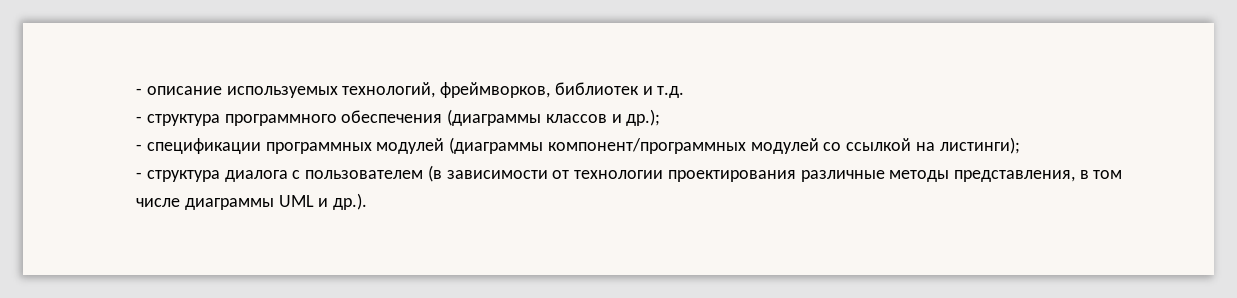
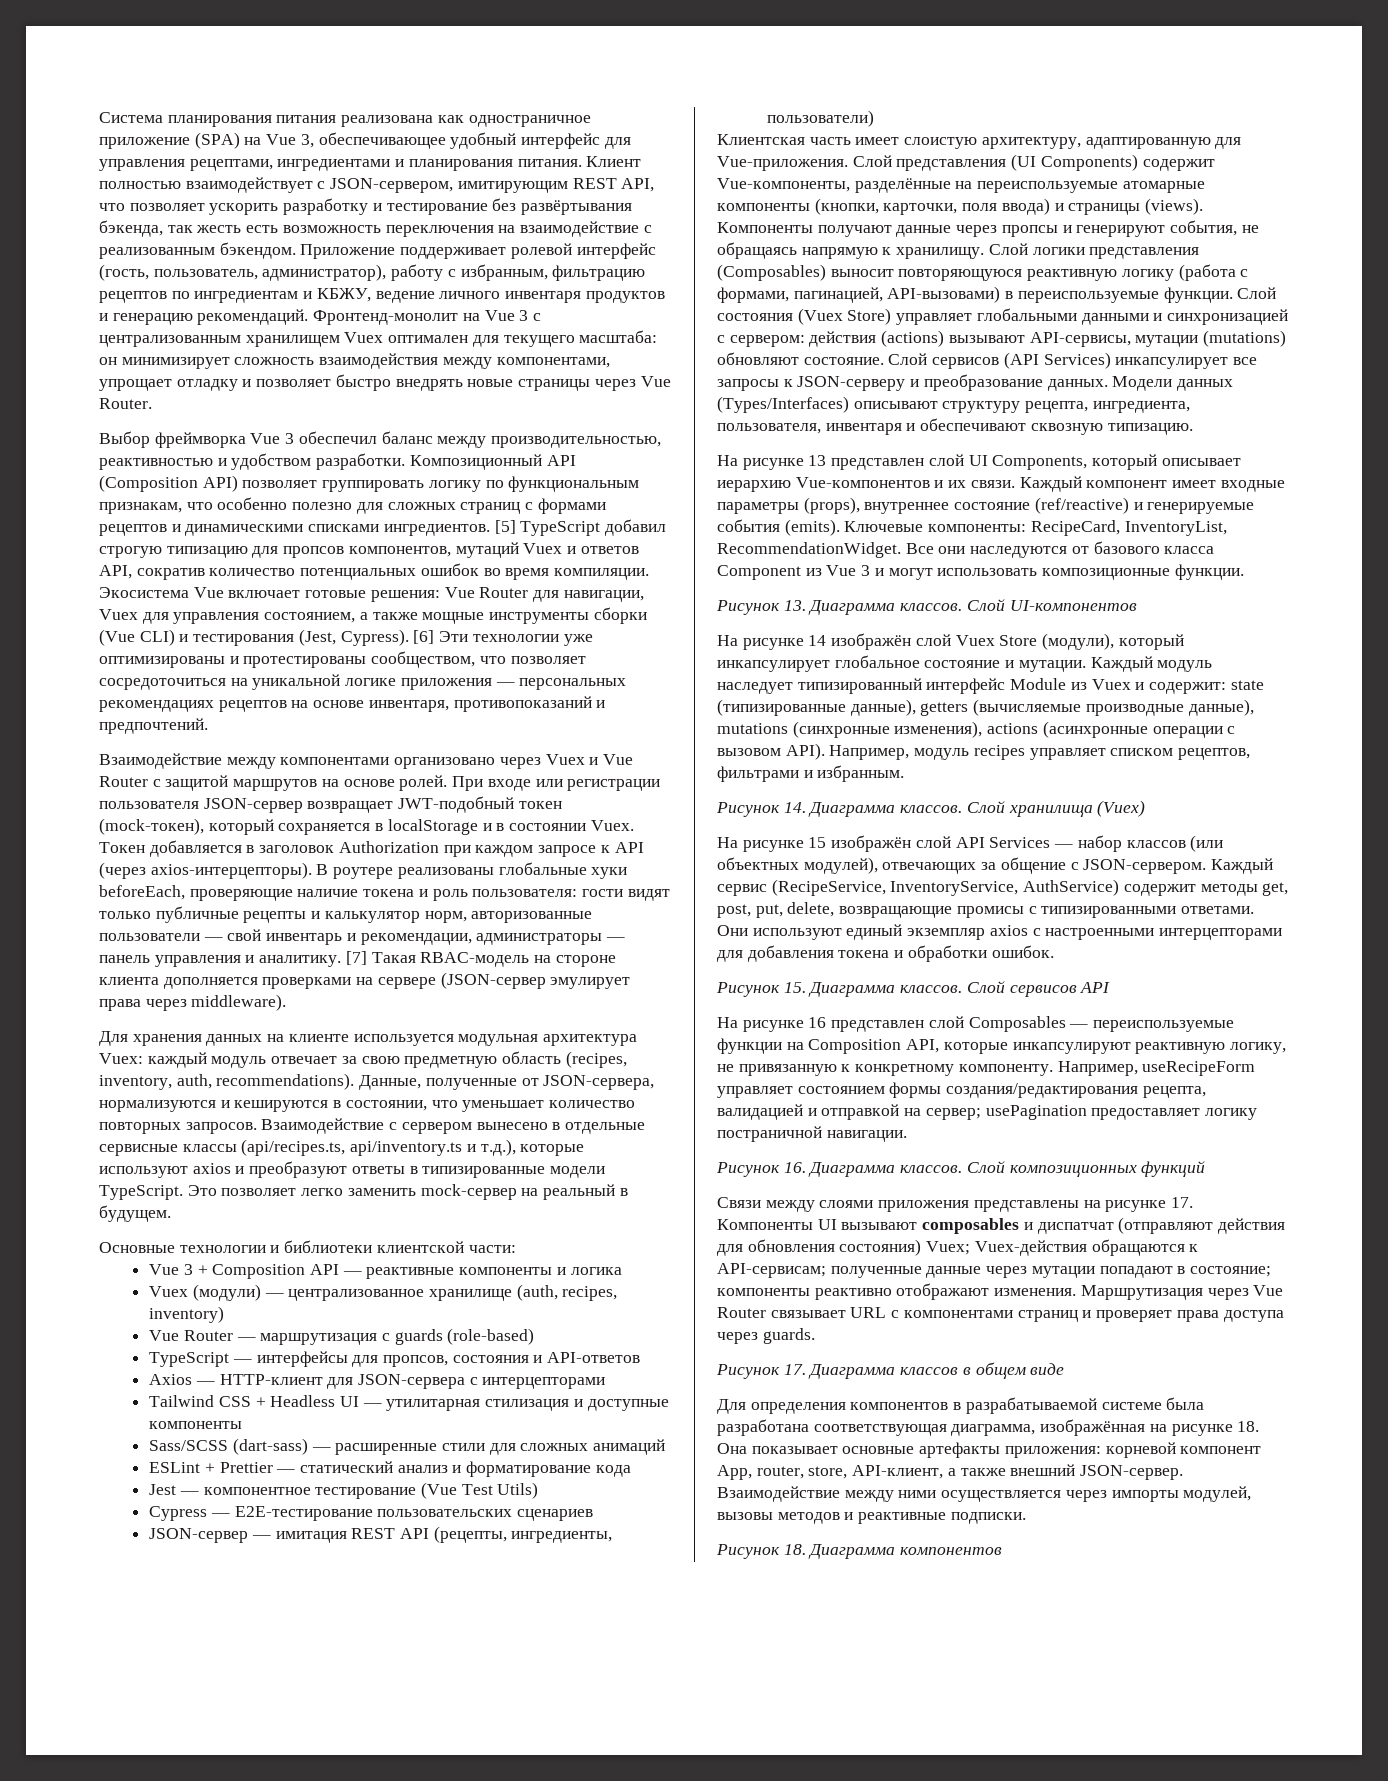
- - описание используемых технологий, фреймворков, библиотек и т.д.
- - структура программного обеспечения (диаграммы классов и др.);
- - спецификации программных модулей (диаграммы компонент/программных модулей со ссылкой на листинги);
- - структура диалога с пользователем (в зависимости от технологии проектирования различные методы представления, в том числе диаграммы UML и др.).
+ Система планирования питания реализована как одностраничное приложение (SPA) на Vue 3, обеспечивающее удобный интерфейс для управления рецептами, ингредиентами и планирования питания. Клиент полностью взаимодействует с JSON-сервером, имитирующим REST API, что позволяет ускорить разработку и тестирование без развёртывания бэкенда, так жесть есть возможность переключения на взаимодействие с реализованным бэкендом. Приложение поддерживает ролевой интерфейс (гость, пользователь, администратор), работу с избранным, фильтрацию рецептов по ингредиентам и КБЖУ, ведение личного инвентаря продуктов и генерацию рекомендаций. Фронтенд-монолит на Vue 3 с централизованным хранилищем Vuex оптимален для текущего масштаба: он минимизирует сложность взаимодействия между компонентами, упрощает отладку и позволяет быстро внедрять новые страницы через Vue Router.
+ Выбор фреймворка Vue 3 обеспечил баланс между производительностью, реактивностью и удобством разработки. Композиционный API (Composition API) позволяет группировать логику по функциональным признакам, что особенно полезно для сложных страниц с формами рецептов и динамическими списками ингредиентов. [5] TypeScript добавил строгую типизацию для пропсов компонентов, мутаций Vuex и ответов API, сократив количество потенциальных ошибок во время компиляции. Экосистема Vue включает готовые решения: Vue Router для навигации, Vuex для управления состоянием, а также мощные инструменты сборки (Vue CLI) и тестирования (Jest, Cypress). [6] Эти технологии уже оптимизированы и протестированы сообществом, что позволяет сосредоточиться на уникальной логике приложения — персональных рекомендациях рецептов на основе инвентаря, противопоказаний и предпочтений.
+ Взаимодействие между компонентами организовано через Vuex и Vue Router с защитой маршрутов на основе ролей. При входе или регистрации пользователя JSON-сервер возвращает JWT-подобный токен (mock-токен), который сохраняется в localStorage и в состоянии Vuex. Токен добавляется в заголовок Authorization при каждом запросе к API (через axios-интерцепторы). В роутере реализованы глобальные хуки beforeEach, проверяющие наличие токена и роль пользователя: гости видят только публичные рецепты и калькулятор норм, авторизованные пользователи — свой инвентарь и рекомендации, администраторы — панель управления и аналитику. [7] Такая RBAC-модель на стороне клиента дополняется проверками на сервере (JSON-сервер эмулирует права через middleware).
+ Для хранения данных на клиенте используется модульная архитектура Vuex: каждый модуль отвечает за свою предметную область (recipes, inventory, auth, recommendations). Данные, полученные от JSON-сервера, нормализуются и кешируются в состоянии, что уменьшает количество повторных запросов. Взаимодействие с сервером вынесено в отдельные сервисные классы (api/recipes.ts, api/inventory.ts и т.д.), которые используют axios и преобразуют ответы в типизированные модели TypeScript. Это позволяет легко заменить mock-сервер на реальный в будущем.
+ Основные технологии и библиотеки клиентской части:
+ Vue 3 + Composition API — реактивные компоненты и логика
+ Vuex (модули) — централизованное хранилище (auth, recipes, inventory)
+ Vue Router — маршрутизация с guards (role-based)
+ TypeScript — интерфейсы для пропсов, состояния и API-ответов
+ Axios — HTTP-клиент для JSON-сервера с интерцепторами
+ Tailwind CSS + Headless UI — утилитарная стилизация и доступные компоненты
+ Sass/SCSS (dart-sass) — расширенные стили для сложных анимаций
+ ESLint + Prettier — статический анализ и форматирование кода
+ Jest — компонентное тестирование (Vue Test Utils)
+ Cypress — E2E-тестирование пользовательских сценариев
+ JSON-сервер — имитация REST API (рецепты, ингредиенты, пользователи)
+ Клиентская часть имеет слоистую архитектуру, адаптированную для Vue-приложения. Слой представления (UI Components) содержит Vue-компоненты, разделённые на переиспользуемые атомарные компоненты (кнопки, карточки, поля ввода) и страницы (views). Компоненты получают данные через пропсы и генерируют события, не обращаясь напрямую к хранилищу. Слой логики представления (Composables) выносит повторяющуюся реактивную логику (работа с формами, пагинацией, API-вызовами) в переиспользуемые функции. Слой состояния (Vuex Store) управляет глобальными данными и синхронизацией с сервером: действия (actions) вызывают API-сервисы, мутации (mutations) обновляют состояние. Слой сервисов (API Services) инкапсулирует все запросы к JSON-серверу и преобразование данных. Модели данных (Types/Interfaces) описывают структуру рецепта, ингредиента, пользователя, инвентаря и обеспечивают сквозную типизацию.
+ На рисунке 13 представлен слой UI Components, который описывает иерархию Vue-компонентов и их связи. Каждый компонент имеет входные параметры (props), внутреннее состояние (ref/reactive) и генерируемые события (emits). Ключевые компоненты: RecipeCard, InventoryList, RecommendationWidget. Все они наследуются от базового класса Component из Vue 3 и могут использовать композиционные функции.
+ Рисунок 13. Диаграмма классов. Слой UI-компонентов
+ На рисунке 14 изображён слой Vuex Store (модули), который инкапсулирует глобальное состояние и мутации. Каждый модуль наследует типизированный интерфейс Module из Vuex и содержит: state (типизированные данные), getters (вычисляемые производные данные), mutations (синхронные изменения), actions (асинхронные операции с вызовом API). Например, модуль recipes управляет списком рецептов, фильтрами и избранным.
+ Рисунок 14. Диаграмма классов. Слой хранилища (Vuex)
+ На рисунке 15 изображён слой API Services — набор классов (или объектных модулей), отвечающих за общение с JSON-сервером. Каждый сервис (RecipeService, InventoryService, AuthService) содержит методы get, post, put, delete, возвращающие промисы с типизированными ответами. Они используют единый экземпляр axios с настроенными интерцепторами для добавления токена и обработки ошибок.
+ Рисунок 15. Диаграмма классов. Слой сервисов API
+ На рисунке 16 представлен слой Composables — переиспользуемые функции на Composition API, которые инкапсулируют реактивную логику, не привязанную к конкретному компоненту. Например, useRecipeForm управляет состоянием формы создания/редактирования рецепта, валидацией и отправкой на сервер; usePagination предоставляет логику постраничной навигации.
+ Рисунок 16. Диаграмма классов. Слой композиционных функций
+ Связи между слоями приложения представлены на рисунке 17. Компоненты UI вызывают composables и диспатчат (отправляют действия для обновления состояния) Vuex; Vuex-действия обращаются к API-сервисам; полученные данные через мутации попадают в состояние; компоненты реактивно отображают изменения. Маршрутизация через Vue Router связывает URL с компонентами страниц и проверяет права доступа через guards.
+ Рисунок 17. Диаграмма классов в общем виде
+ Для определения компонентов в разрабатываемой системе была разработана соответствующая диаграмма, изображённая на рисунке 18. Она показывает основные артефакты приложения: корневой компонент App, router, store, API-клиент, а также внешний JSON-сервер. Взаимодействие между ними осуществляется через импорты модулей, вызовы методов и реактивные подписки.
+ Рисунок 18. Диаграмма компонентов

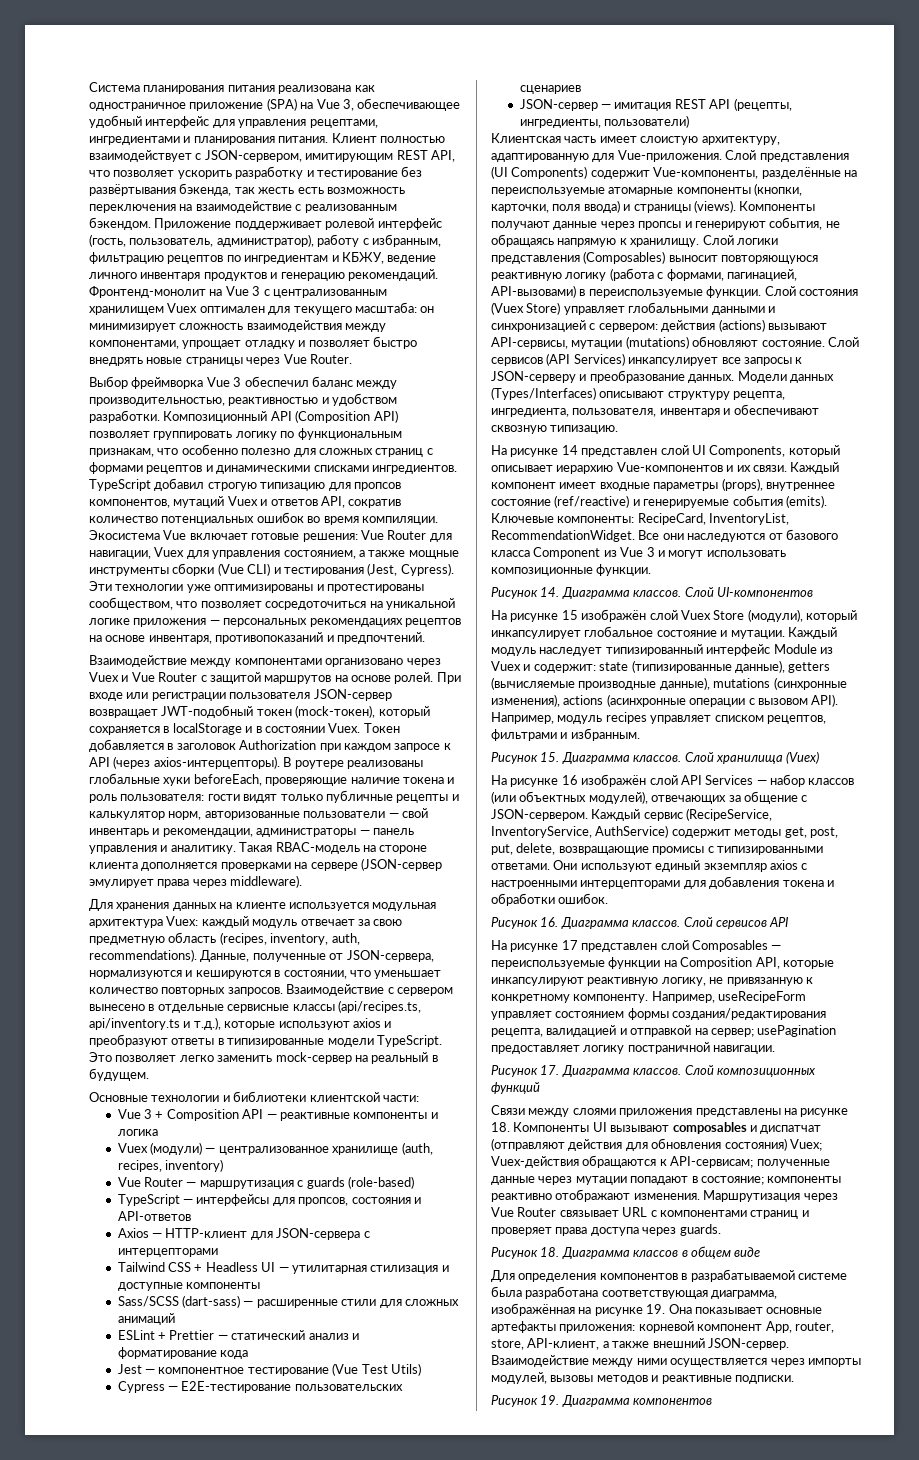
- [5] TypeScript добавил строгую типизацию для пропсов компонентов, мутаций Vuex и ответов API, сократив количество потенциальных ошибок во время компиляции.
+ TypeScript добавил строгую типизацию для пропсов компонентов, мутаций Vuex и ответов API, сократив количество потенциальных ошибок во время компиляции.
- [6] Эти технологии уже оптимизированы и протестированы сообществом, что позволяет сосредоточиться на уникальной логике приложения — персональных рекомендациях рецептов на основе инвентаря, противопоказаний и предпочтений.
+ Эти технологии уже оптимизированы и протестированы сообществом, что позволяет сосредоточиться на уникальной логике приложения — персональных рекомендациях рецептов на основе инвентаря, противопоказаний и предпочтений.
- [7] Такая RBAC-модель на стороне клиента дополняется проверками на сервере (JSON-сервер эмулирует права через middleware).
+ Такая RBAC-модель на стороне клиента дополняется проверками на сервере (JSON-сервер эмулирует права через middleware).
- На рисунке 13 представлен слой UI Components, который описывает иерархию Vue-компонентов и их связи.
+ На рисунке 14 представлен слой UI Components, который описывает иерархию Vue-компонентов и их связи.
- Рисунок 13. Диаграмма классов.
+ Рисунок 14. Диаграмма классов.
- На рисунке 14 изображён слой Vuex Store (модули), который инкапсулирует глобальное состояние и мутации.
+ На рисунке 15 изображён слой Vuex Store (модули), который инкапсулирует глобальное состояние и мутации.
- Рисунок 14. Диаграмма классов.
+ Рисунок 15. Диаграмма классов.
- На рисунке 15 изображён слой API Services — набор классов (или объектных модулей), отвечающих за общение с JSON-сервером.
+ На рисунке 16 изображён слой API Services — набор классов (или объектных модулей), отвечающих за общение с JSON-сервером.
- Рисунок 15. Диаграмма классов.
+ Рисунок 16. Диаграмма классов.
- На рисунке 16 представлен слой Composables — переиспользуемые функции на Composition API, которые инкапсулируют реактивную логику, не привязанную к конкретному компоненту.
+ На рисунке 17 представлен слой Composables — переиспользуемые функции на Composition API, которые инкапсулируют реактивную логику, не привязанную к конкретному компоненту.
- Рисунок 16. Диаграмма классов.
+ Рисунок 17. Диаграмма классов.
- Связи между слоями приложения представлены на рисунке 17. Компоненты UI вызывают composables и диспатчат (отправляют действия для обновления состояния) Vuex; Vuex-действия обращаются к API-сервисам; полученные данные через мутации попадают в состояние; компоненты реактивно отображают изменения.
+ Связи между слоями приложения представлены на рисунке 18. Компоненты UI вызывают composables и диспатчат (отправляют действия для обновления состояния) Vuex; Vuex-действия обращаются к API-сервисам; полученные данные через мутации попадают в состояние; компоненты реактивно отображают изменения.
- Рисунок 17. Диаграмма классов в общем виде
+ Рисунок 18. Диаграмма классов в общем виде
- Для определения компонентов в разрабатываемой системе была разработана соответствующая диаграмма, изображённая на рисунке 18. Она показывает основные артефакты приложения: корневой компонент App, router, store, API-клиент, а также внешний JSON-сервер.
+ Для определения компонентов в разрабатываемой системе была разработана соответствующая диаграмма, изображённая на рисунке 19. Она показывает основные артефакты приложения: корневой компонент App, router, store, API-клиент, а также внешний JSON-сервер.
- Рисунок 18. Диаграмма компонентов
+ Рисунок 19. Диаграмма компонентов

